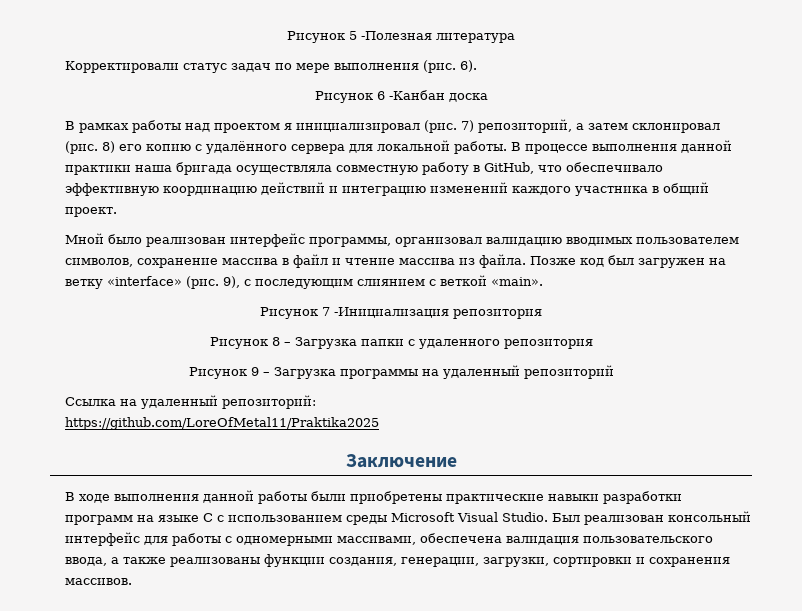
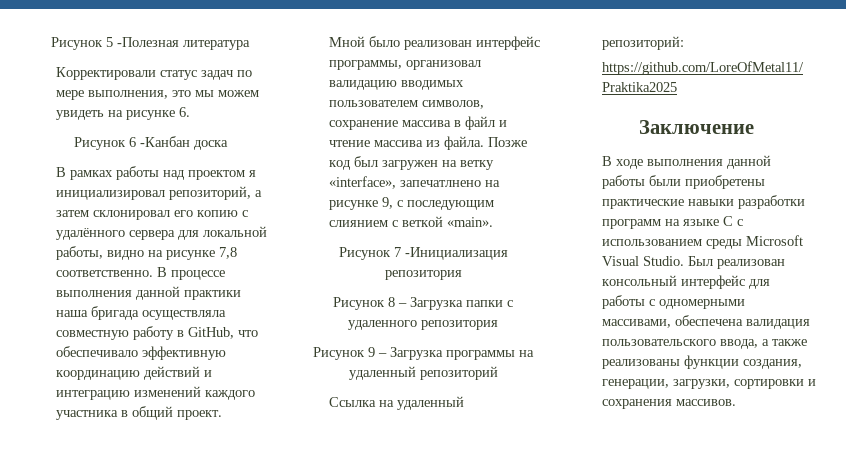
- Корректировали статус задач по мере выполнения (рис. 6).
+ Корректировали статус задач по мере выполнения, это мы можем увидеть на рисунке 6.
- В рамках работы над проектом я инициализировал (рис. 7) репозиторий, а затем склонировал (рис. 8) его копию с удалённого сервера для локальной работы.
+ В рамках работы над проектом я инициализировал репозиторий, а затем склонировал его копию с удалённого сервера для локальной работы, видно на рисунке 7,8 соответственно.
- Позже код был загружен на ветку «interface» (рис. 9), с последующим слиянием с веткой «main».
+ Позже код был загружен на ветку «interface», запечатлнено на рисунке 9, с последующим слиянием с веткой «main».

